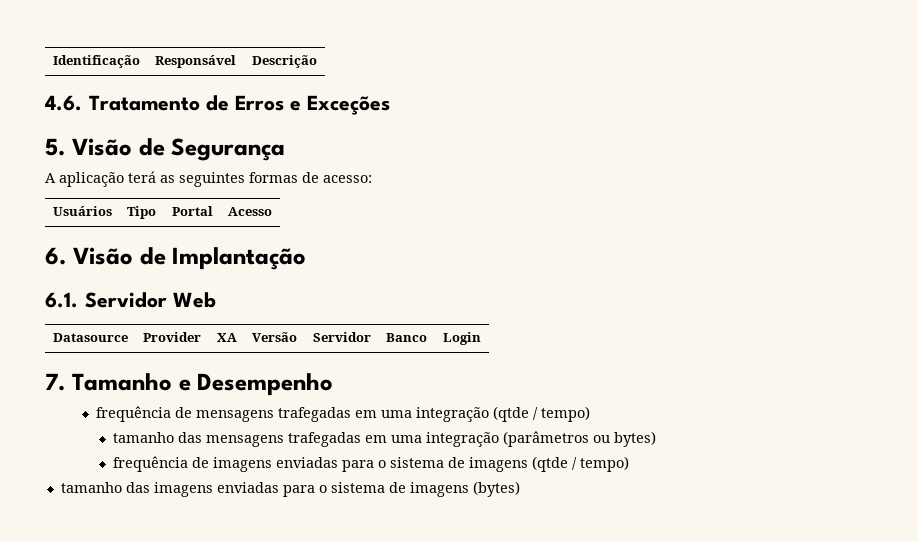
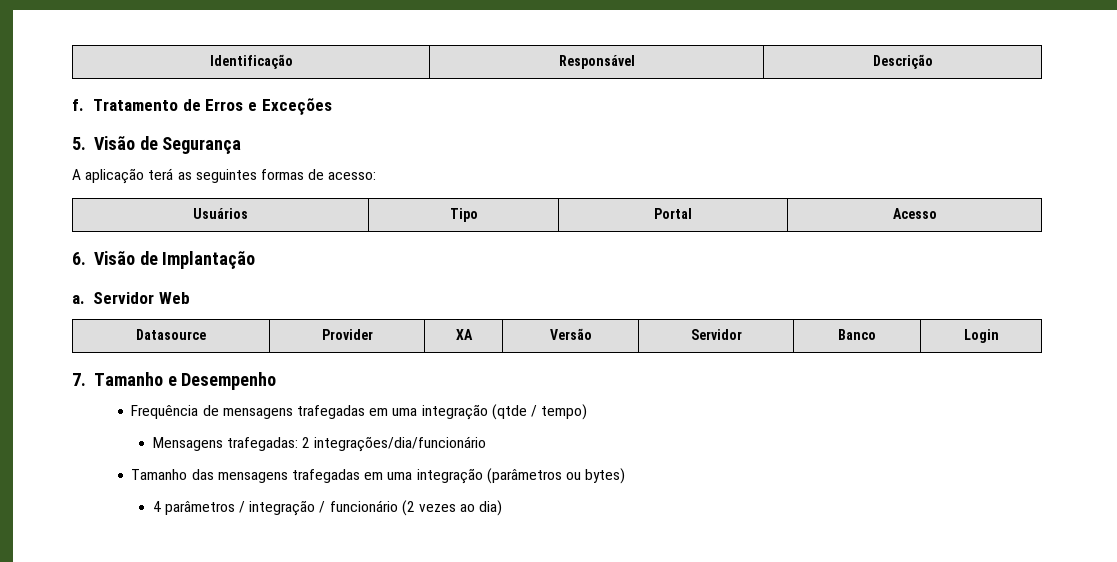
- 4.6. Tratamento de Erros e Exceções
+ f. Tratamento de Erros e Exceções
- 6.1. Servidor Web
+ a. Servidor Web
- frequência de mensagens trafegadas em uma integração (qtde / tempo)
+ Frequência de mensagens trafegadas em uma integração (qtde / tempo)
- tamanho das mensagens trafegadas em uma integração (parâmetros ou bytes)
+ Mensagens trafegadas: 2 integrações/dia/funcionário
+ Tamanho das mensagens trafegadas em uma integração (parâmetros ou bytes)
- frequência de imagens enviadas para o sistema de imagens (qtde / tempo)
- tamanho das imagens enviadas para o sistema de imagens (bytes)
+ 4 parâmetros / integração / funcionário (2 vezes ao dia)

